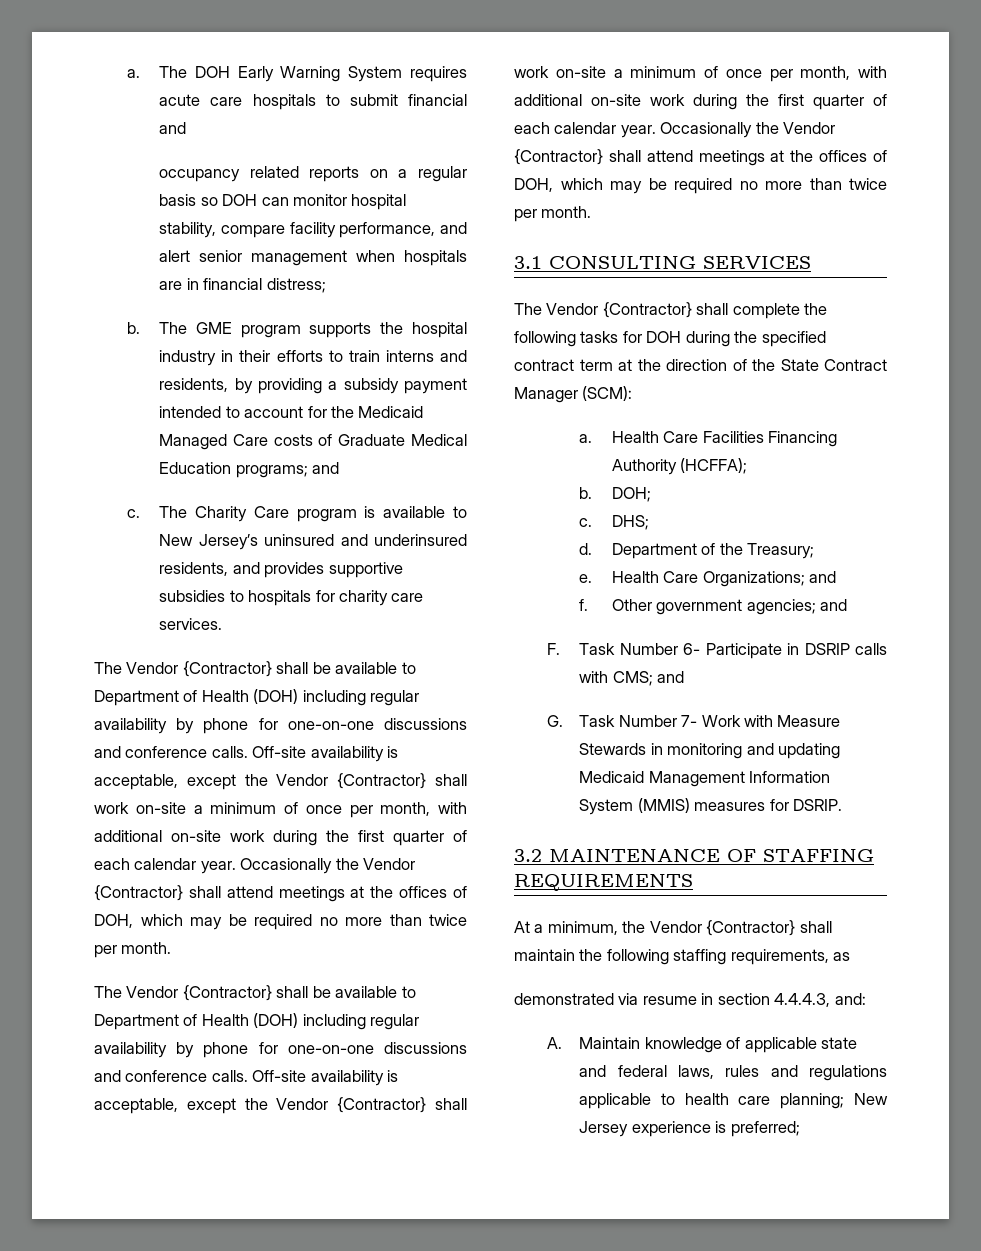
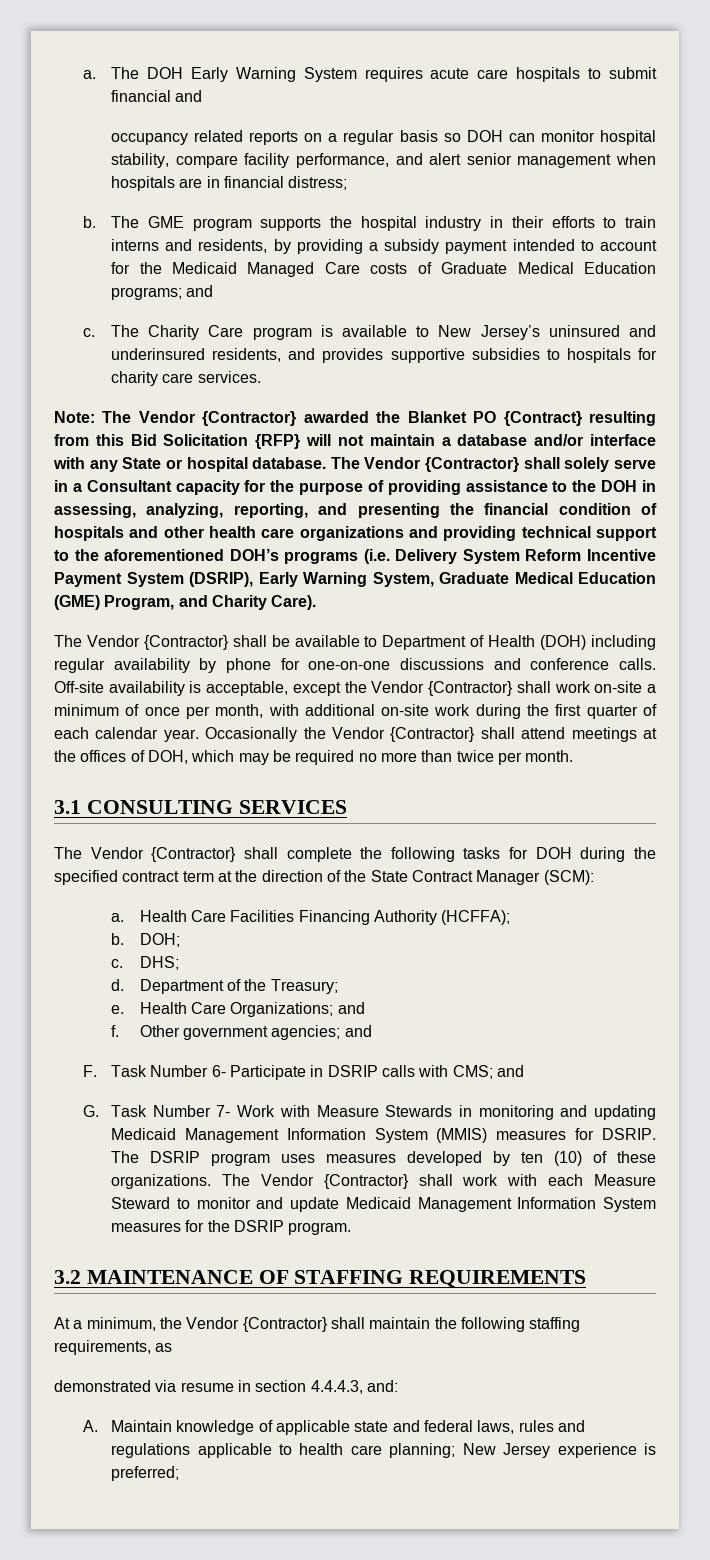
  The Charity Care program is available to New Jersey’s uninsured and underinsured residents, and provides supportive subsidies to hospitals for charity care services.
- The Vendor {Contractor} shall be available to Department of Health (DOH) including regular availability by phone for one-on-one discussions and conference calls. Off-site availability is acceptable, except the Vendor {Contractor} shall work on-site a minimum of once per month, with additional on-site work during the first quarter of each calendar year. Occasionally the Vendor {Contractor} shall attend meetings at the offices of DOH, which may be required no more than twice per month.
+ Note: The Vendor {Contractor} awarded the Blanket PO {Contract} resulting from this Bid Solicitation {RFP} will not maintain a database and/or interface with any State or hospital database. The Vendor {Contractor} shall solely serve in a Consultant capacity for the purpose of providing assistance to the DOH in assessing, analyzing, reporting, and presenting the financial condition of hospitals and other health care organizations and providing technical support to the aforementioned DOH’s programs (i.e. Delivery System Reform Incentive Payment System (DSRIP), Early Warning System, Graduate Medical Education (GME) Program, and Charity Care).
+ The DSRIP program uses measures developed by ten (10) of these organizations. The Vendor {Contractor} shall work with each Measure Steward to monitor and update Medicaid Management Information System measures for the DSRIP program.

